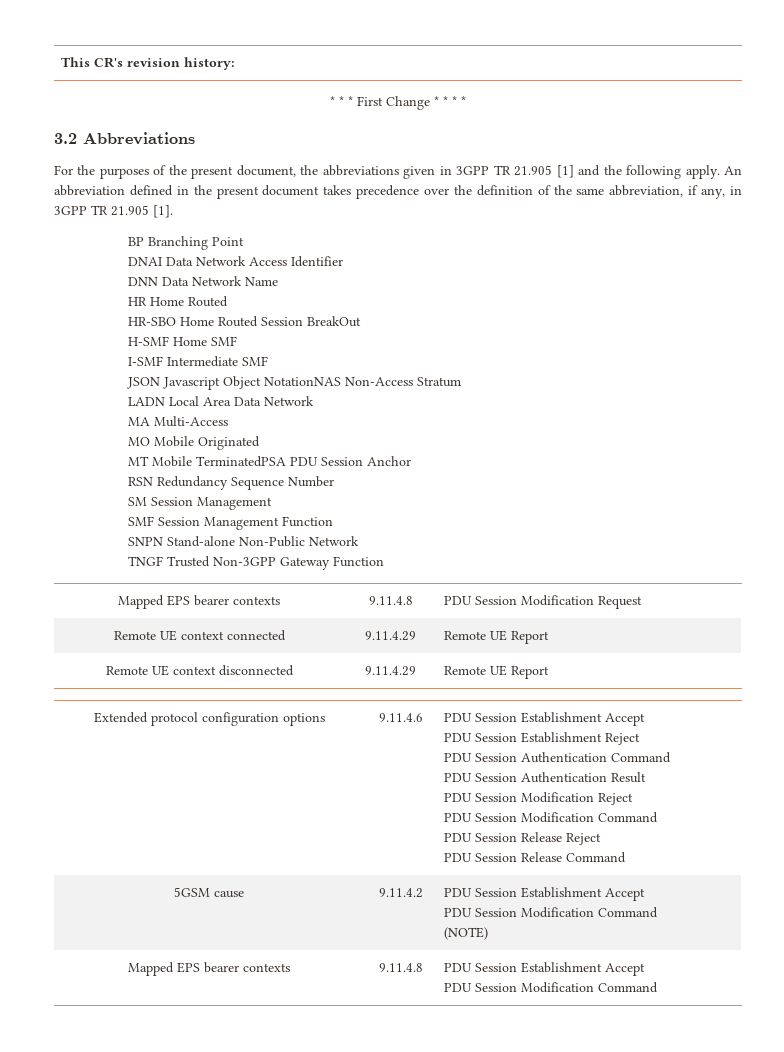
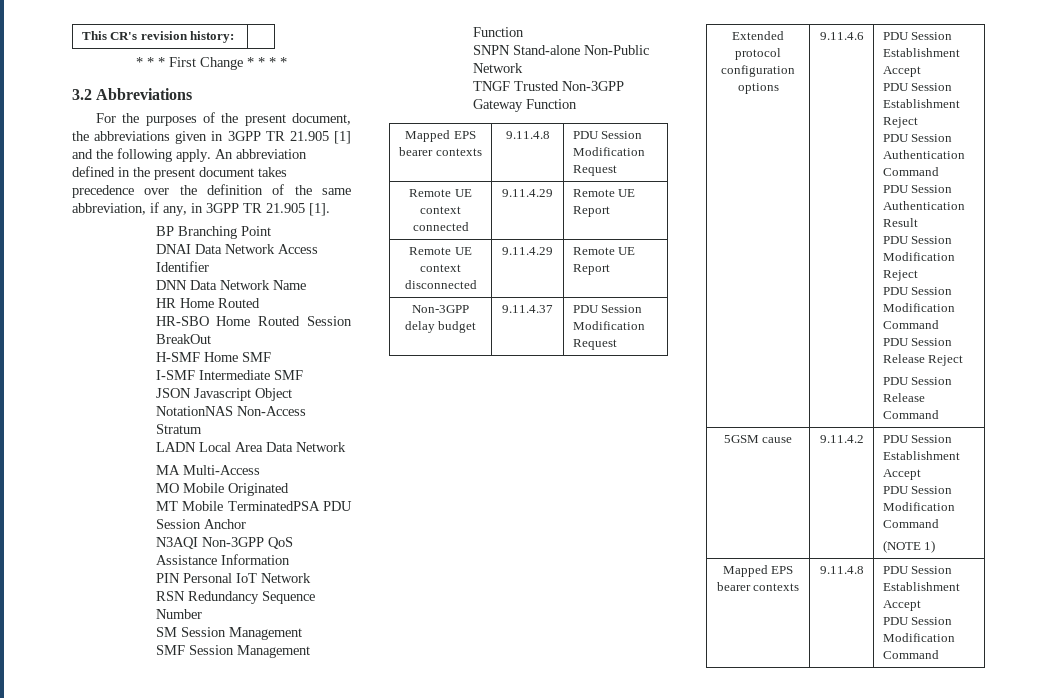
+ N3AQI Non-3GPP QoS Assistance Information
+ PIN Personal IoT Network
+ Non-3GPP delay budget | 9.11.4.37 | PDU Session Modification Request
  5GSM cause | 9.11.4.2 | PDU Session Establishment Accept
  PDU Session Modification Command
- (NOTE)
+ (NOTE 1)

